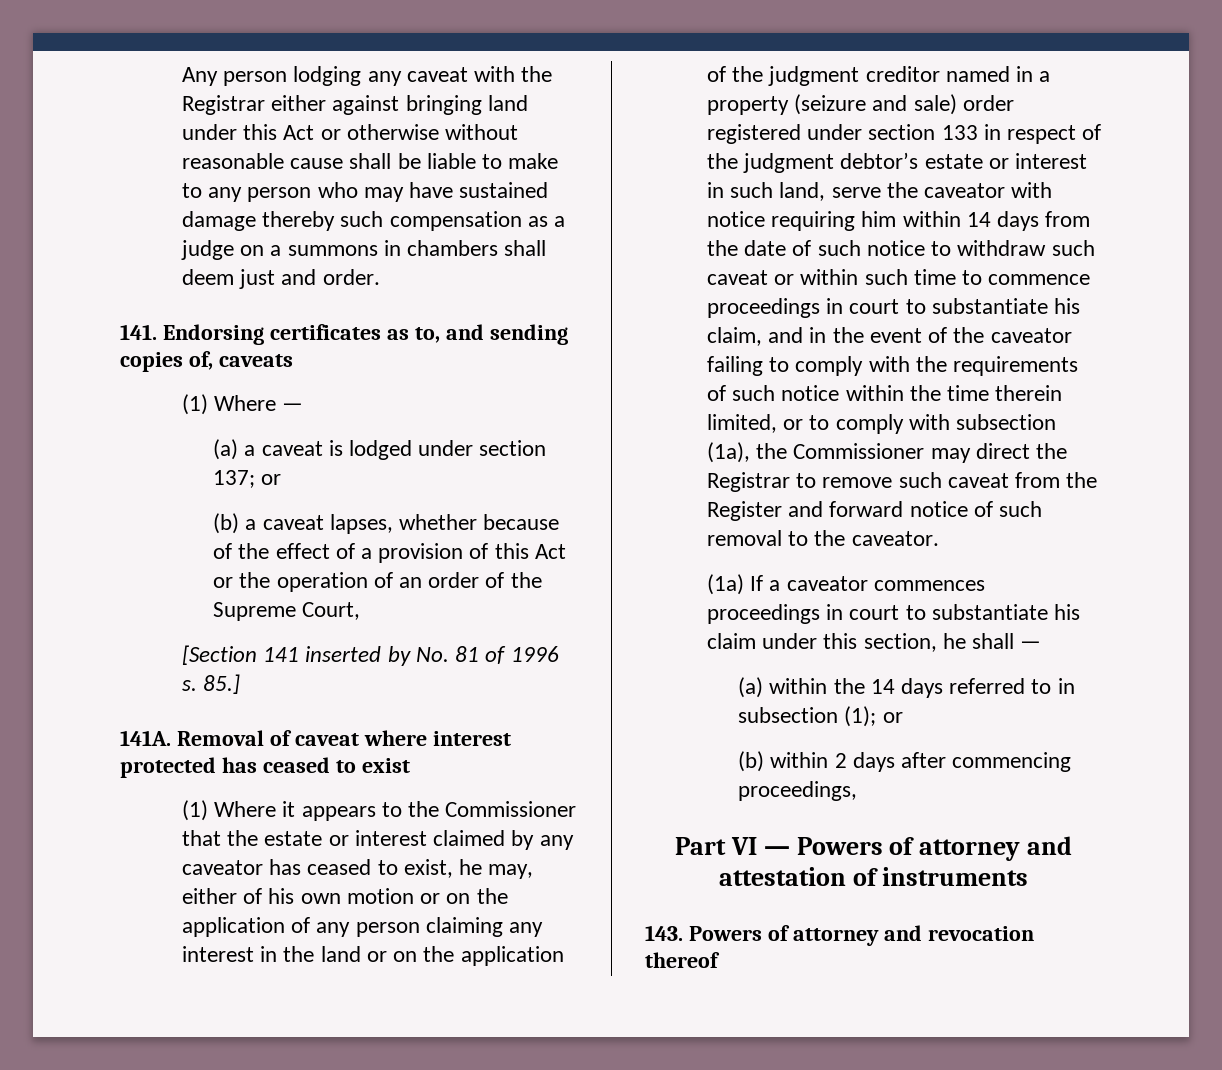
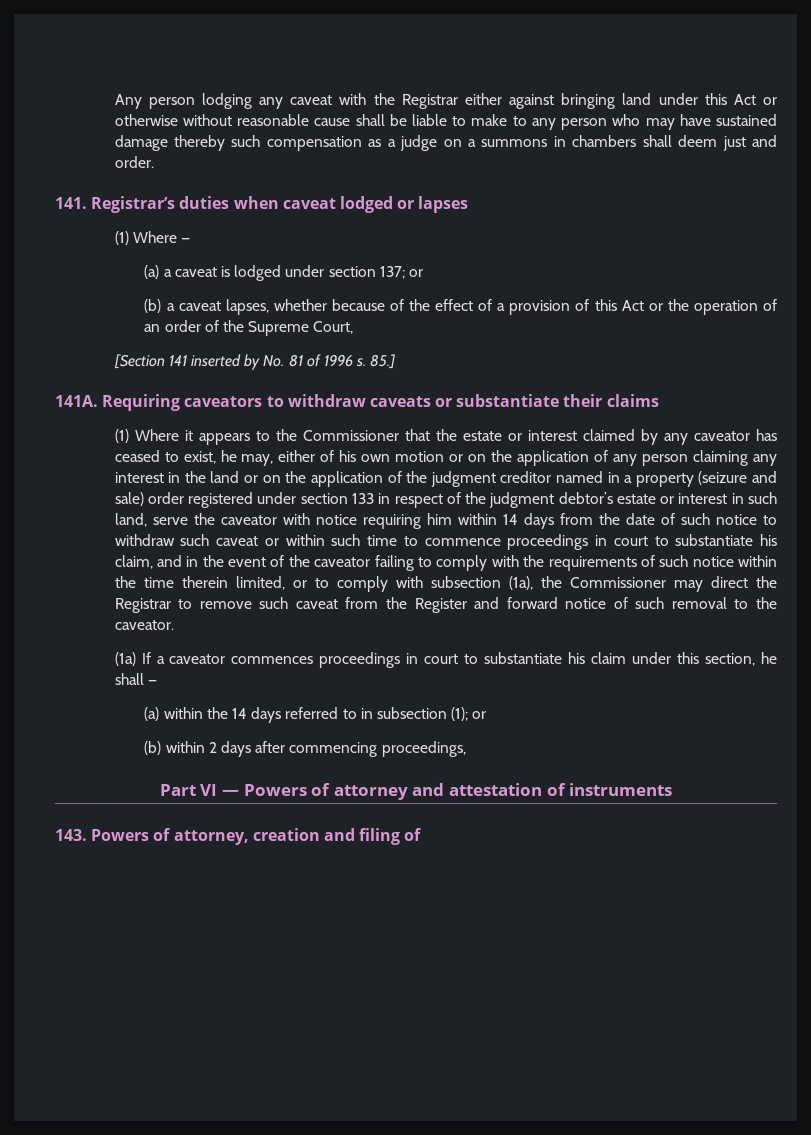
- 141. Endorsing certificates as to, and sending copies of, caveats
+ 141. Registrar’s duties when caveat lodged or lapses
- Removal of caveat where interest protected has ceased to exist
+ Requiring caveators to withdraw caveats or substantiate their claims
- 143. Powers of attorney and revocation thereof
+ 143. Powers of attorney, creation and filing of

